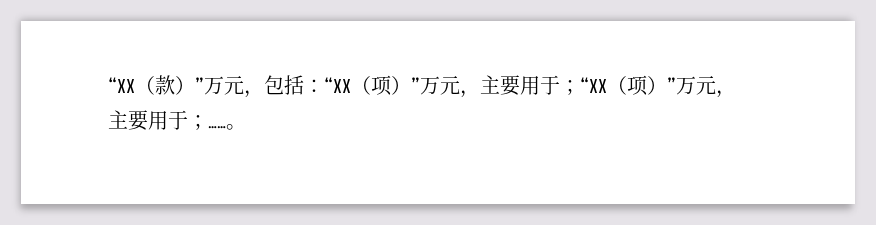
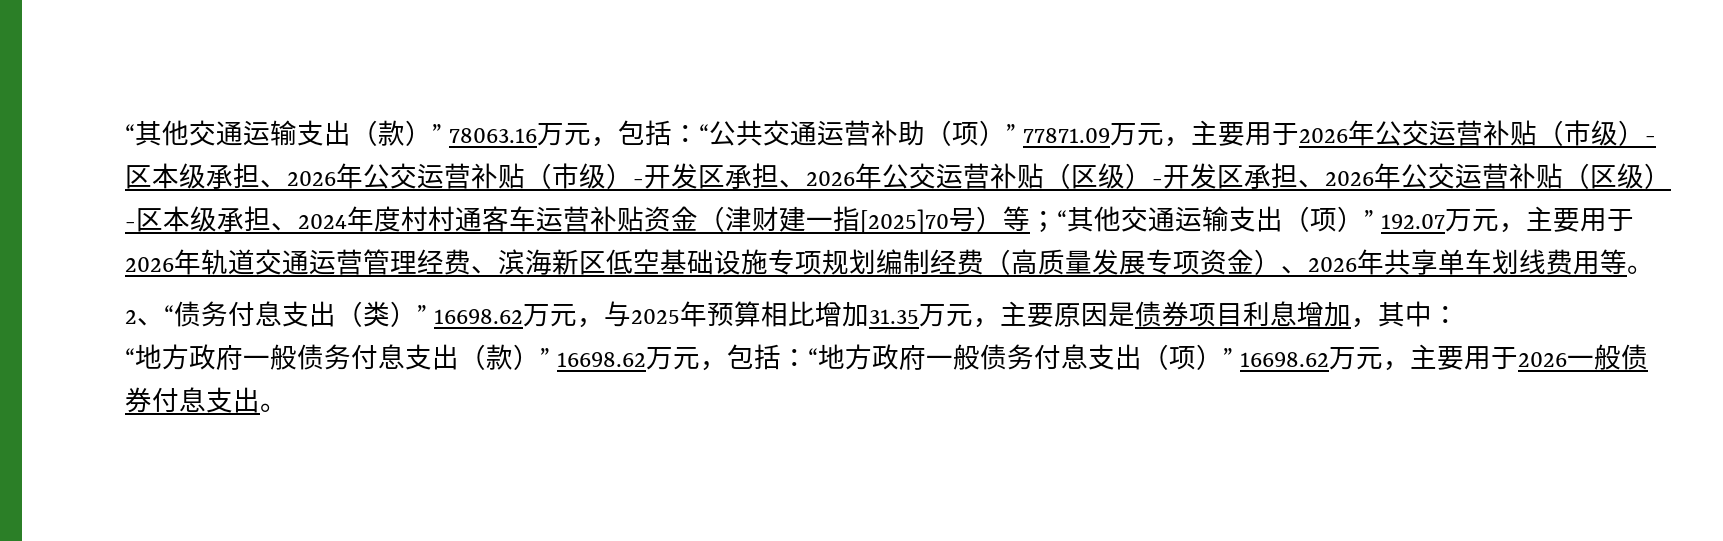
- “XX（款）”万元，包括：“XX（项）”万元，主要用于；“XX（项）”万元，主要用于；……。
+ “其他交通运输支出（款）” 78063.16万元，包括：“公共交通运营补助（项）” 77871.09万元，主要用于2026年公交运营补贴（市级）-区本级承担、2026年公交运营补贴（市级）-开发区承担、2026年公交运营补贴（区级）-开发区承担、2026年公交运营补贴（区级）-区本级承担、2024年度村村通客车运营补贴资金（津财建一指[2025]70号）等；“其他交通运输支出（项）” 192.07万元，主要用于2026年轨道交通运营管理经费、滨海新区低空基础设施专项规划编制经费（高质量发展专项资金）、2026年共享单车划线费用等。
+ 2、“债务付息支出（类）” 16698.62万元，与2025年预算相比增加31.35万元，主要原因是债券项目利息增加，其中：
+ “地方政府一般债务付息支出（款）” 16698.62万元，包括：“地方政府一般债务付息支出（项）” 16698.62万元，主要用于2026一般债券付息支出。

